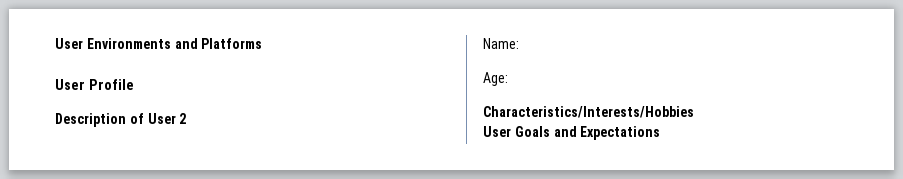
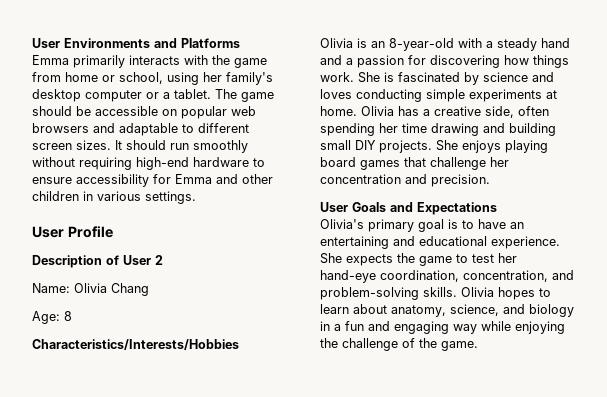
+ Emma primarily interacts with the game from home or school, using her family's desktop computer or a tablet. The game should be accessible on popular web browsers and adaptable to different screen sizes. It should run smoothly without requiring high-end hardware to ensure accessibility for Emma and other children in various settings.
- Name:
+ Name: Olivia Chang
- Age:
+ Age: 8
+ Olivia is an 8-year-old with a steady hand and a passion for discovering how things work. She is fascinated by science and loves conducting simple experiments at home. Olivia has a creative side, often spending her time drawing and building small DIY projects. She enjoys playing board games that challenge her concentration and precision.
  User Goals and Expectations
+ Olivia's primary goal is to have an entertaining and educational experience. She expects the game to test her hand-eye coordination, concentration, and problem-solving skills. Olivia hopes to learn about anatomy, science, and biology in a fun and engaging way while enjoying the challenge of the game.

